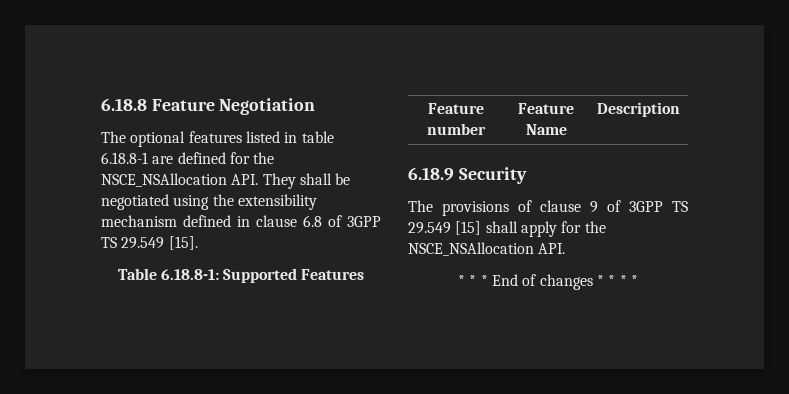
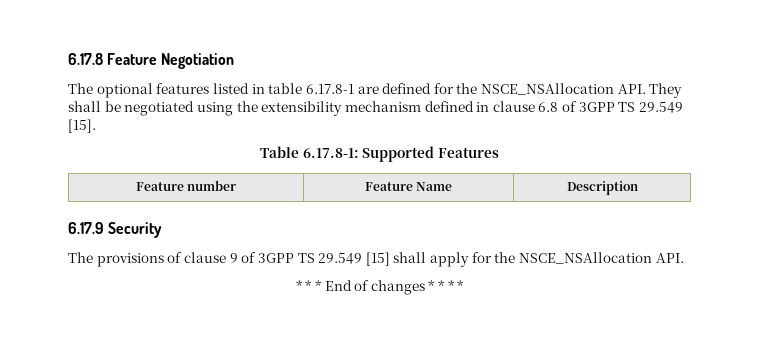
- 6.18.8 Feature Negotiation
+ 6.17.8 Feature Negotiation
- The optional features listed in table 6.18.8-1 are defined for the NSCE_NSAllocation API. They shall be negotiated using the extensibility mechanism defined in clause 6.8 of 3GPP TS 29.549 [15].
+ The optional features listed in table 6.17.8-1 are defined for the NSCE_NSAllocation API. They shall be negotiated using the extensibility mechanism defined in clause 6.8 of 3GPP TS 29.549 [15].
- Table 6.18.8-1: Supported Features
+ Table 6.17.8-1: Supported Features
- 6.18.9 Security
+ 6.17.9 Security

